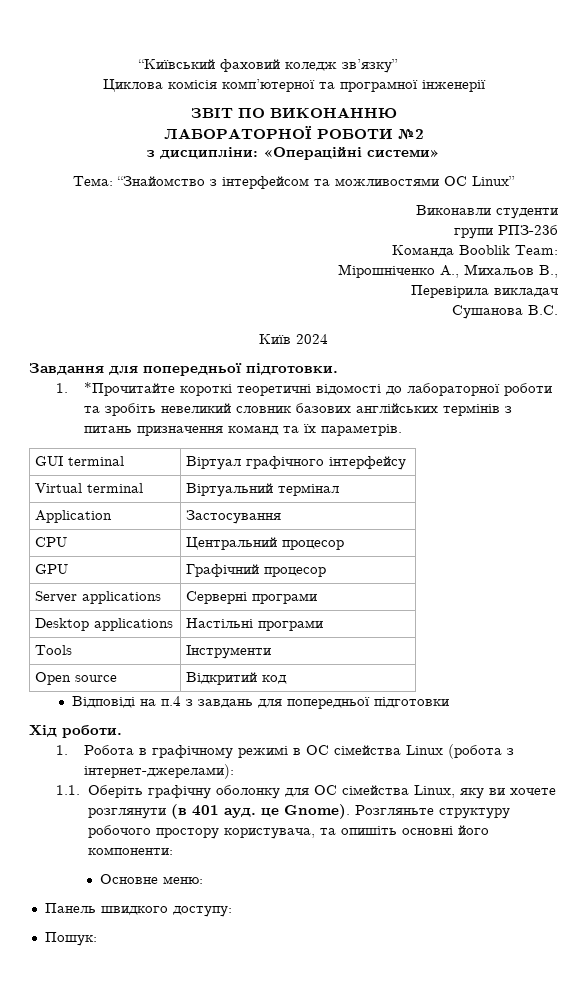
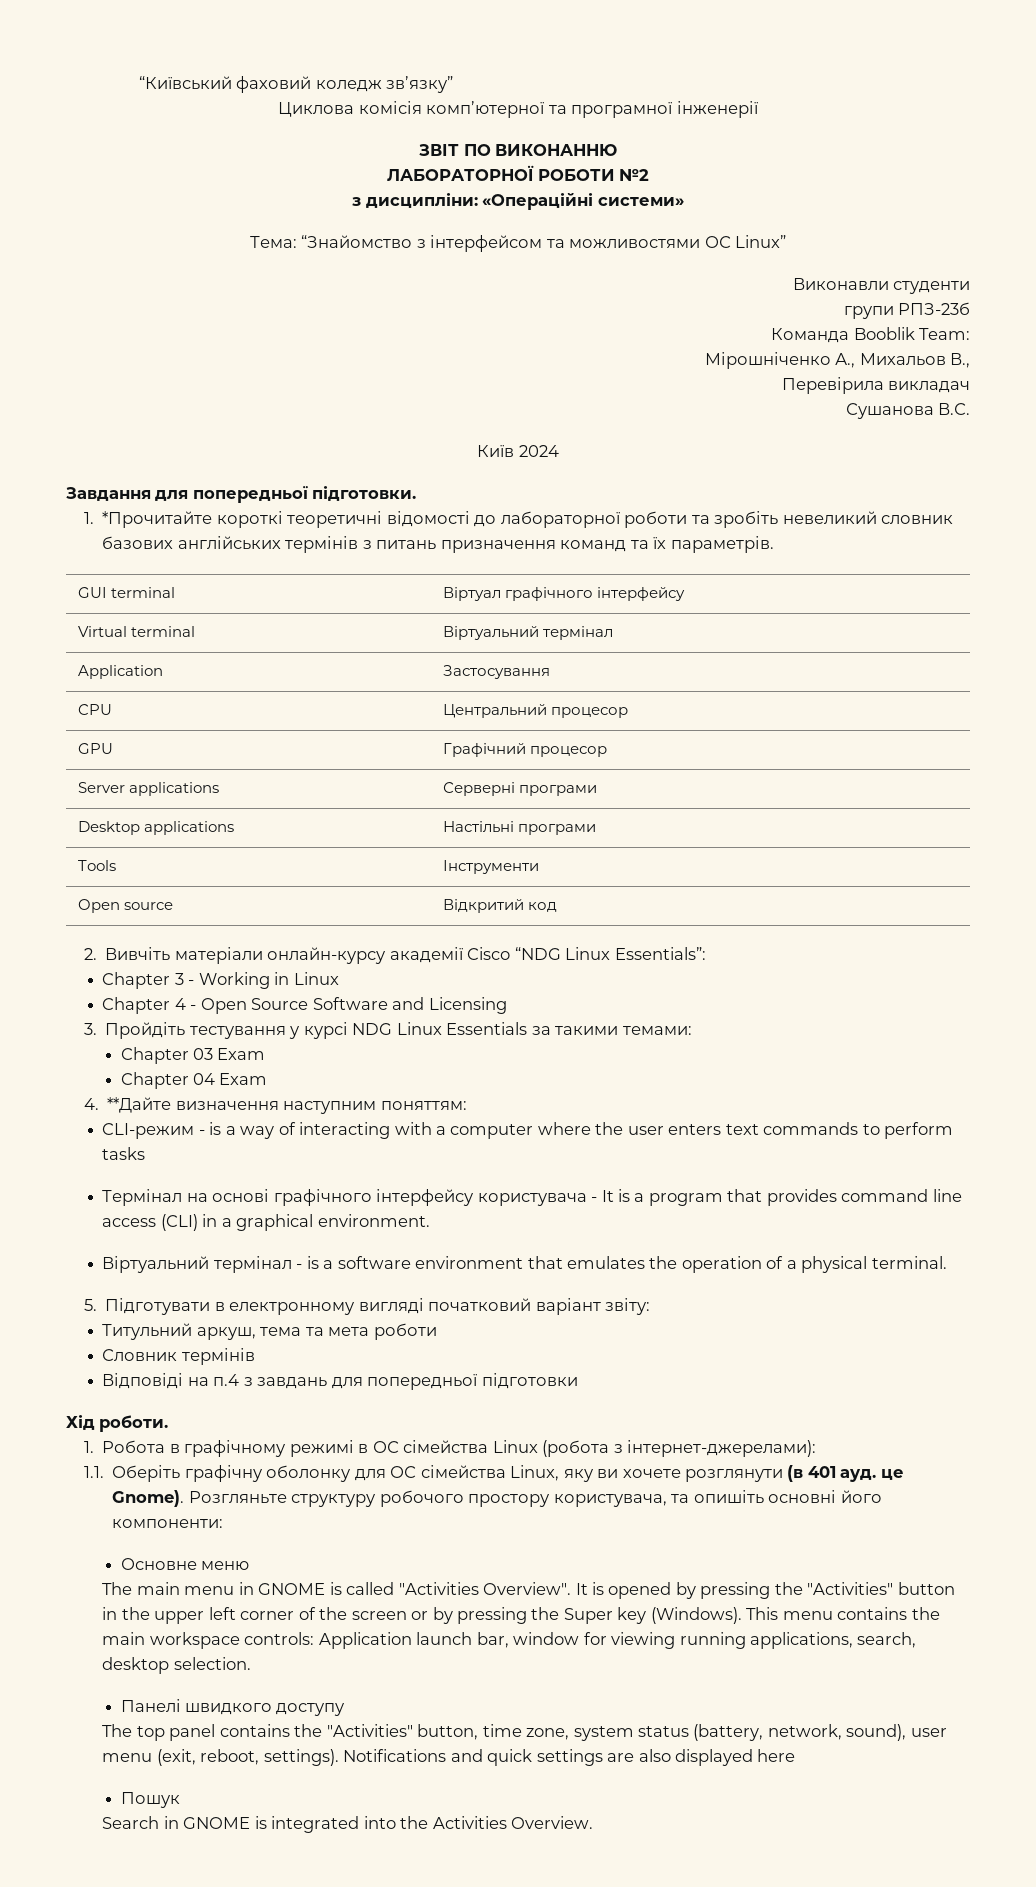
+ 2. Вивчіть матеріали онлайн-курсу академії Cisco “NDG Linux Essentials”:
+ Chapter 3 - Working in Linux
+ Chapter 4 - Open Source Software and Licensing
+ 3. Пройдіть тестування у курсі NDG Linux Essentials за такими темами:
+ Chapter 03 Exam
+ Chapter 04 Exam
+ 4. **Дайте визначення наступним поняттям:
+ CLI-режим - is a way of interacting with a computer where the user enters text commands to perform tasks
+ Термінал на основі графічного інтерфейсу користувача - It is a program that provides command line access (CLI) in a graphical environment.
+ Віртуальний термінал - is a software environment that emulates the operation of a physical terminal.
+ 5. Підготувати в електронному вигляді початковий варіант звіту:
+ Титульний аркуш, тема та мета роботи
+ Словник термінів
- Основне меню:
- Панель швидкого доступу:
- Пошук:
+ Основне меню
+ The main menu in GNOME is called "Activities Overview". It is opened by pressing the "Activities" button in the upper left corner of the screen or by pressing the Super key (Windows). This menu contains the main workspace controls: Application launch bar, window for viewing running applications, search, desktop selection.
+ Панелі швидкого доступу
+ The top panel contains the "Activities" button, time zone, system status (battery, network, sound), user menu (exit, reboot, settings). Notifications and quick settings are also displayed here
+ Пошук
+ Search in GNOME is integrated into the Activities Overview.

